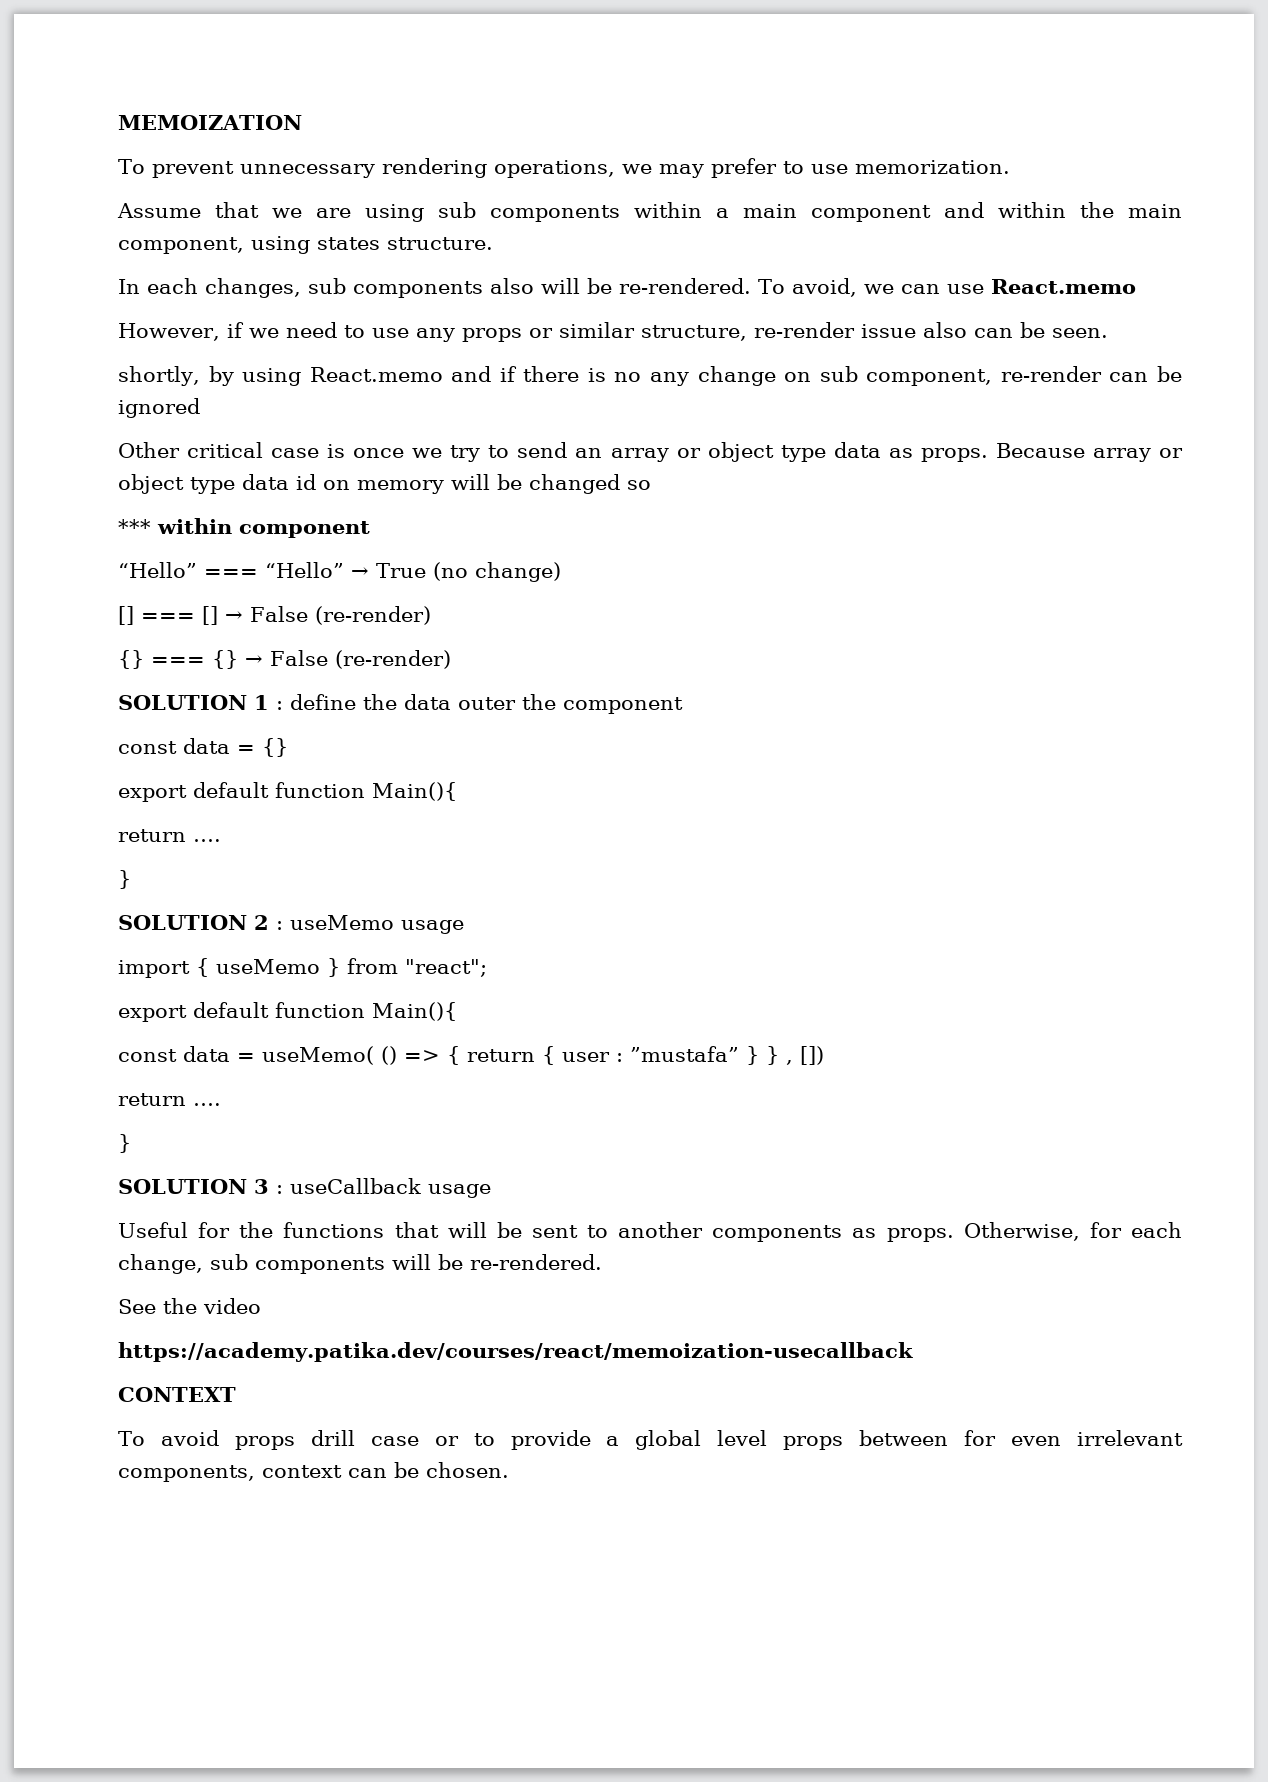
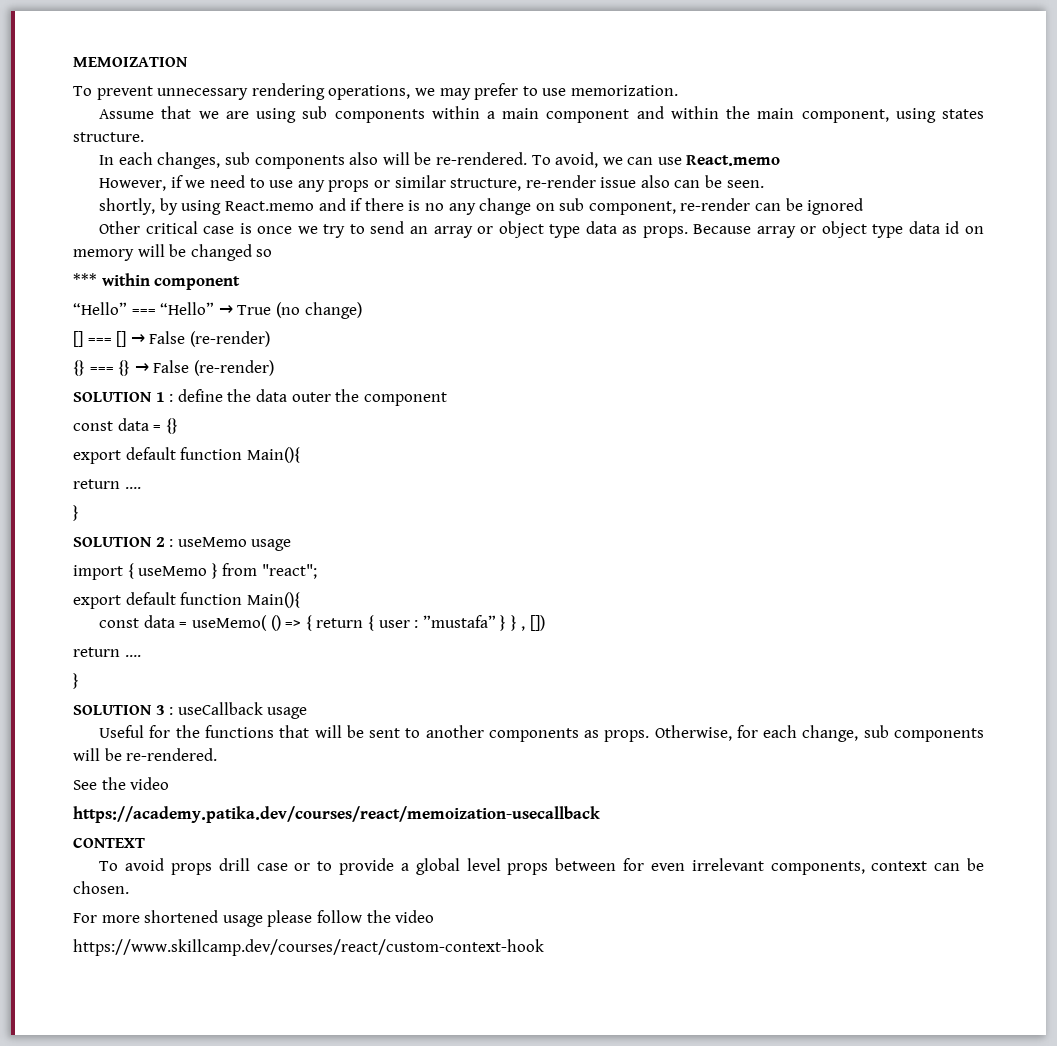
+ For more shortened usage please follow the video
+ https://www.skillcamp.dev/courses/react/custom-context-hook

